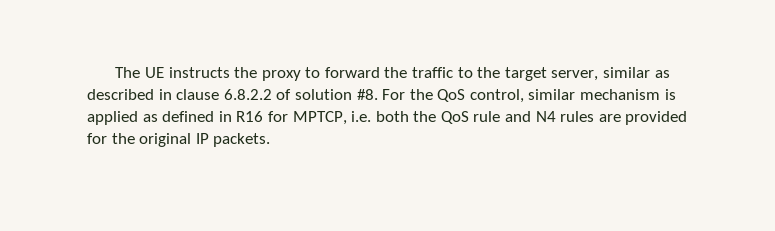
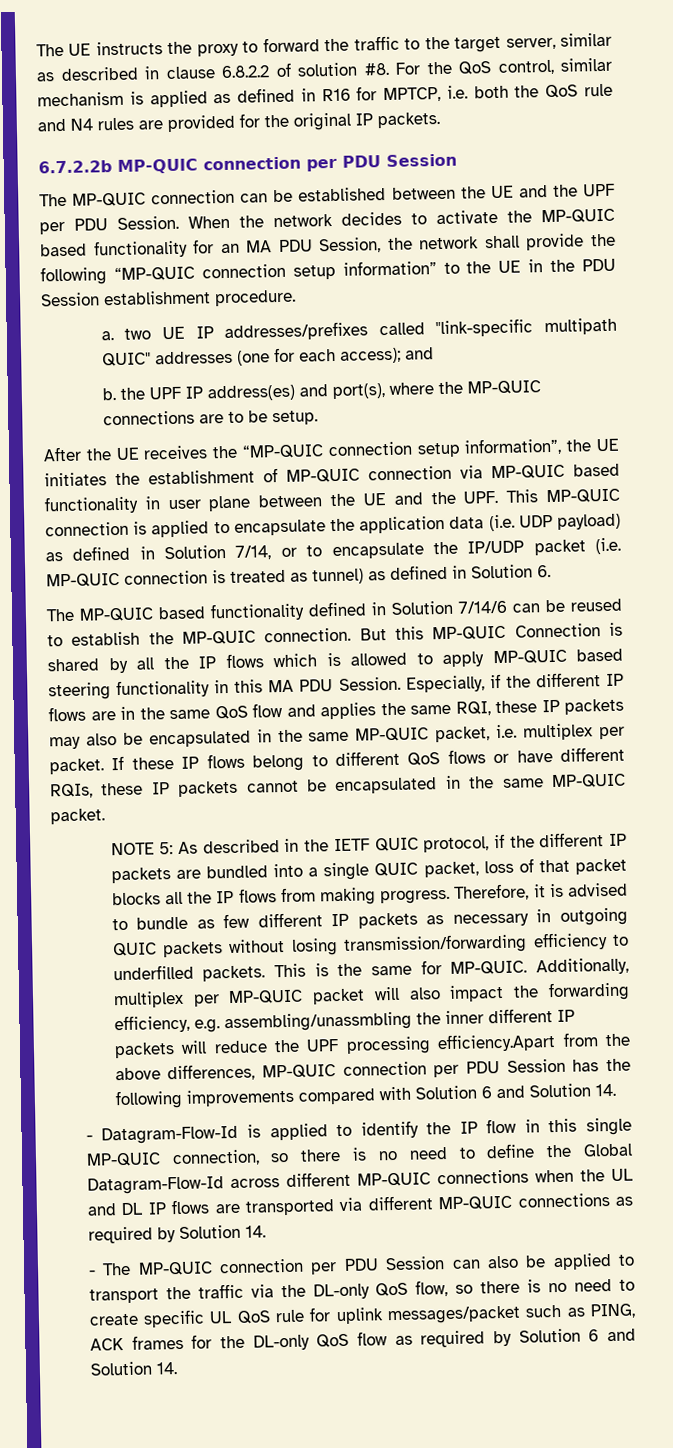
+ 6.7.2.2b MP-QUIC connection per PDU Session
+ The MP-QUIC connection can be established between the UE and the UPF per PDU Session. When the network decides to activate the MP-QUIC based functionality for an MA PDU Session, the network shall provide the following “MP-QUIC connection setup information” to the UE in the PDU Session establishment procedure.
+ a. two UE IP addresses/prefixes called "link-specific multipath QUIC" addresses (one for each access); and
+ b. the UPF IP address(es) and port(s), where the MP-QUIC connections are to be setup.
+ After the UE receives the “MP-QUIC connection setup information”, the UE initiates the establishment of MP-QUIC connection via MP-QUIC based functionality in user plane between the UE and the UPF. This MP-QUIC connection is applied to encapsulate the application data (i.e. UDP payload) as defined in Solution 7/14, or to encapsulate the IP/UDP packet (i.e. MP-QUIC connection is treated as tunnel) as defined in Solution 6.
+ The MP-QUIC based functionality defined in Solution 7/14/6 can be reused to establish the MP-QUIC connection. But this MP-QUIC Connection is shared by all the IP flows which is allowed to apply MP-QUIC based steering functionality in this MA PDU Session. Especially, if the different IP flows are in the same QoS flow and applies the same RQI, these IP packets may also be encapsulated in the same MP-QUIC packet, i.e. multiplex per packet. If these IP flows belong to different QoS flows or have different RQIs, these IP packets cannot be encapsulated in the same MP-QUIC packet.
+ NOTE 5: As described in the IETF QUIC protocol, if the different IP packets are bundled into a single QUIC packet, loss of that packet blocks all the IP flows from making progress. Therefore, it is advised to bundle as few different IP packets as necessary in outgoing QUIC packets without losing transmission/forwarding efficiency to underfilled packets. This is the same for MP-QUIC. Additionally, multiplex per MP-QUIC packet will also impact the forwarding efficiency, e.g. assembling/unassmbling the inner different IP packets will reduce the UPF processing efficiency.Apart from the above differences, MP-QUIC connection per PDU Session has the following improvements compared with Solution 6 and Solution 14.
+ - Datagram-Flow-Id is applied to identify the IP flow in this single MP-QUIC connection, so there is no need to define the Global Datagram-Flow-Id across different MP-QUIC connections when the UL and DL IP flows are transported via different MP-QUIC connections as required by Solution 14.
+ - The MP-QUIC connection per PDU Session can also be applied to transport the traffic via the DL-only QoS flow, so there is no need to create specific UL QoS rule for uplink messages/packet such as PING, ACK frames for the DL-only QoS flow as required by Solution 6 and Solution 14.

